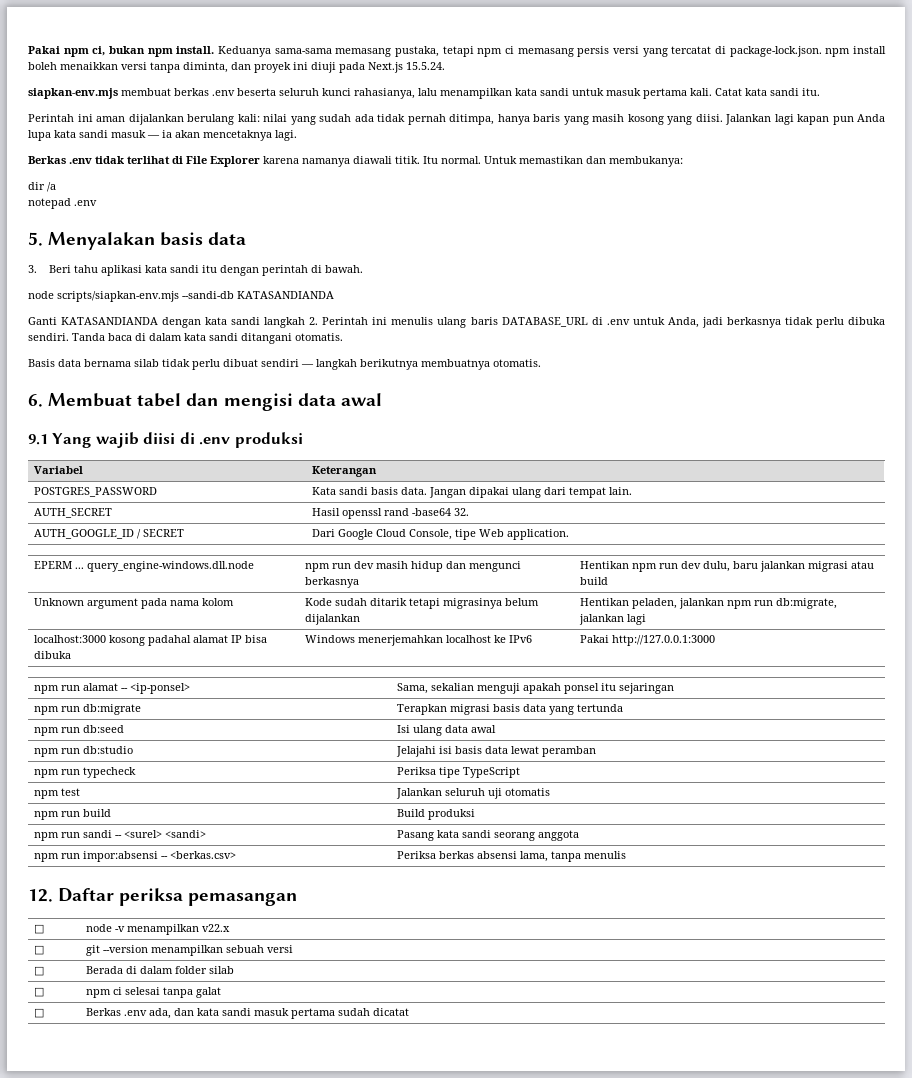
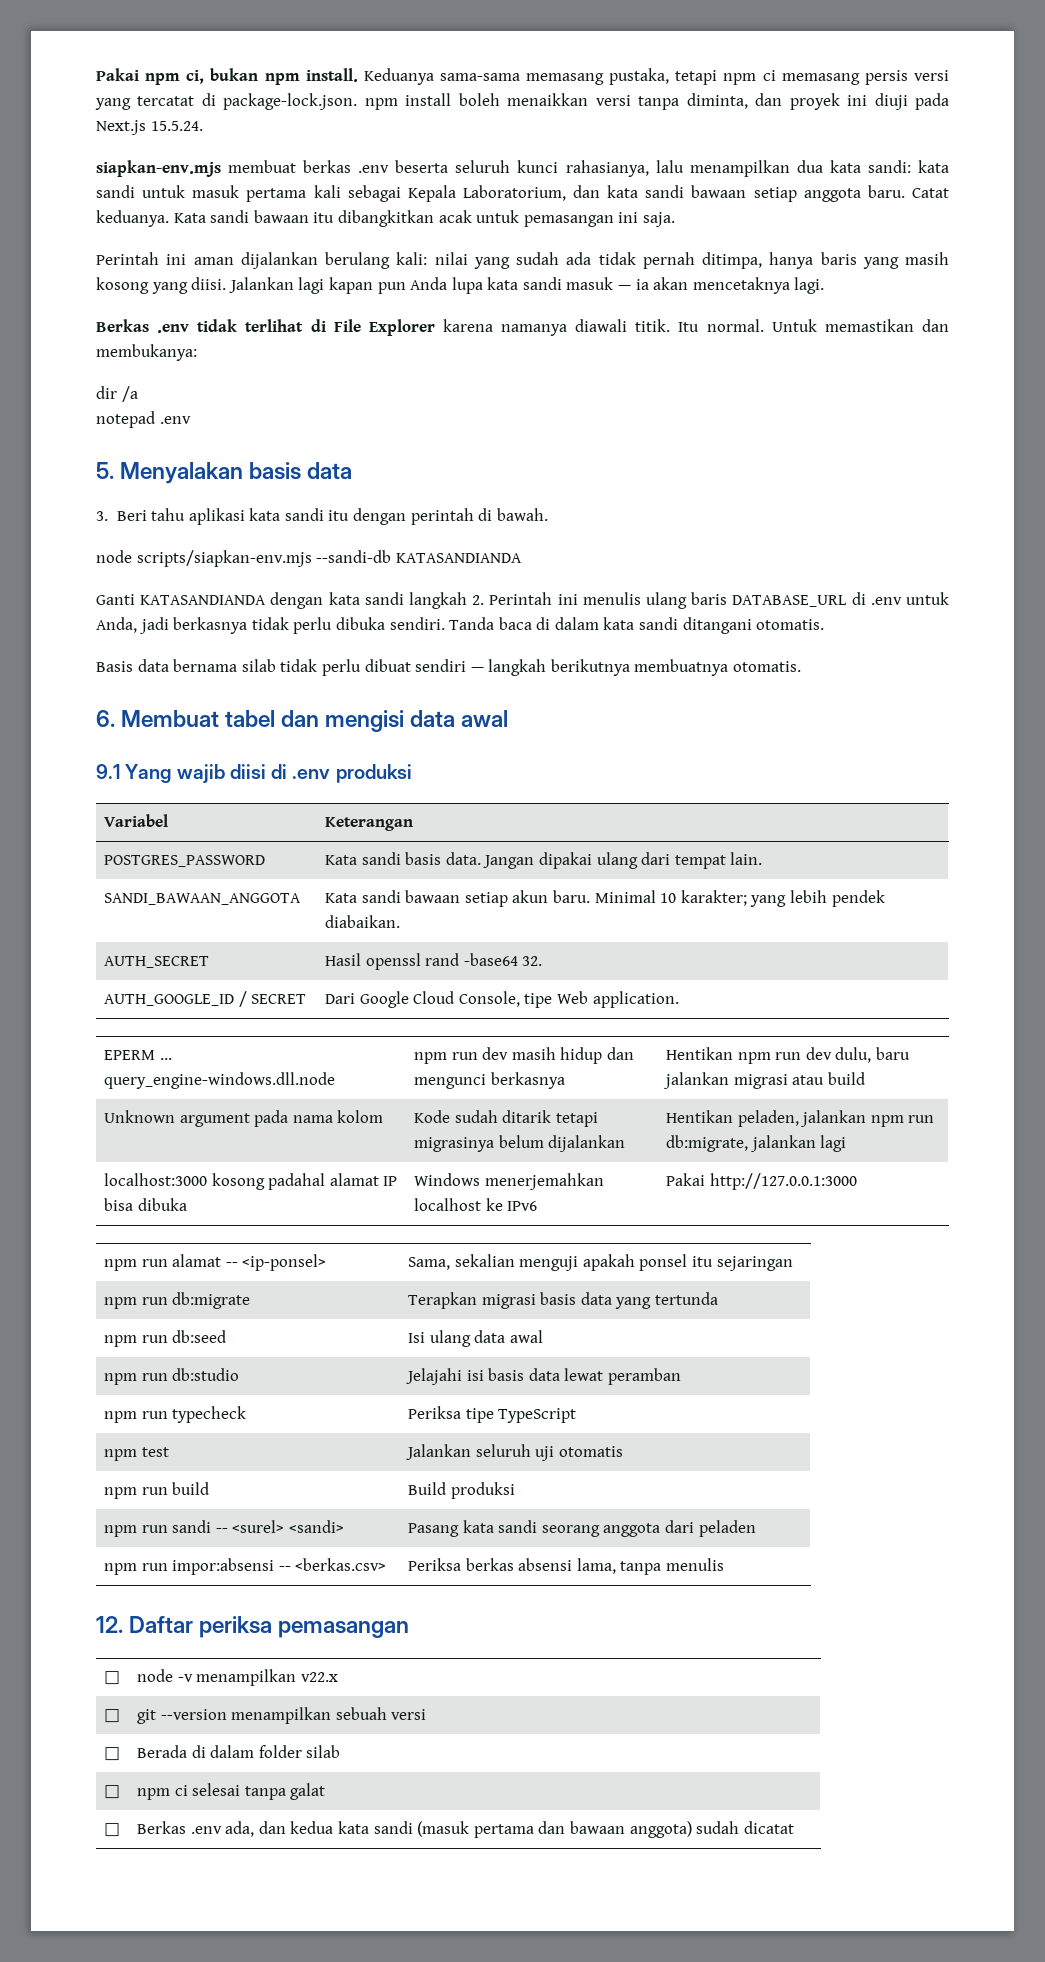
- siapkan-env.mjs membuat berkas .env beserta seluruh kunci rahasianya, lalu menampilkan kata sandi untuk masuk pertama kali. Catat kata sandi itu.
+ siapkan-env.mjs membuat berkas .env beserta seluruh kunci rahasianya, lalu menampilkan dua kata sandi: kata sandi untuk masuk pertama kali sebagai Kepala Laboratorium, dan kata sandi bawaan setiap anggota baru. Catat keduanya. Kata sandi bawaan itu dibangkitkan acak untuk pemasangan ini saja.
+ SANDI_BAWAAN_ANGGOTA | Kata sandi bawaan setiap akun baru. Minimal 10 karakter; yang lebih pendek diabaikan.
- npm run sandi -- <surel> <sandi> | Pasang kata sandi seorang anggota
+ npm run sandi -- <surel> <sandi> | Pasang kata sandi seorang anggota dari peladen
- □ | Berkas .env ada, dan kata sandi masuk pertama sudah dicatat
+ □ | Berkas .env ada, dan kedua kata sandi (masuk pertama dan bawaan anggota) sudah dicatat

